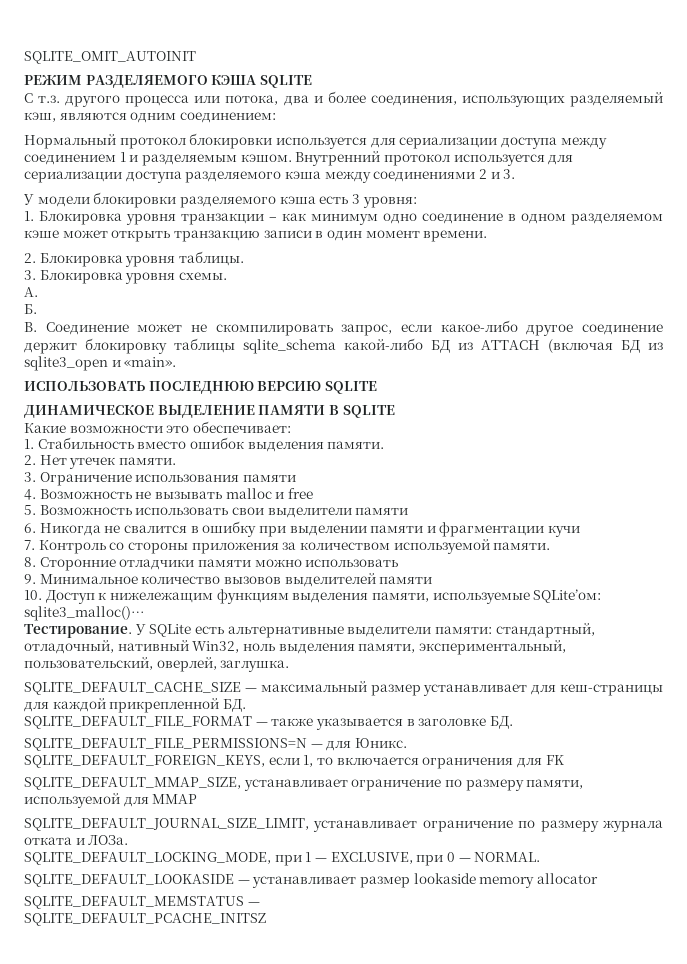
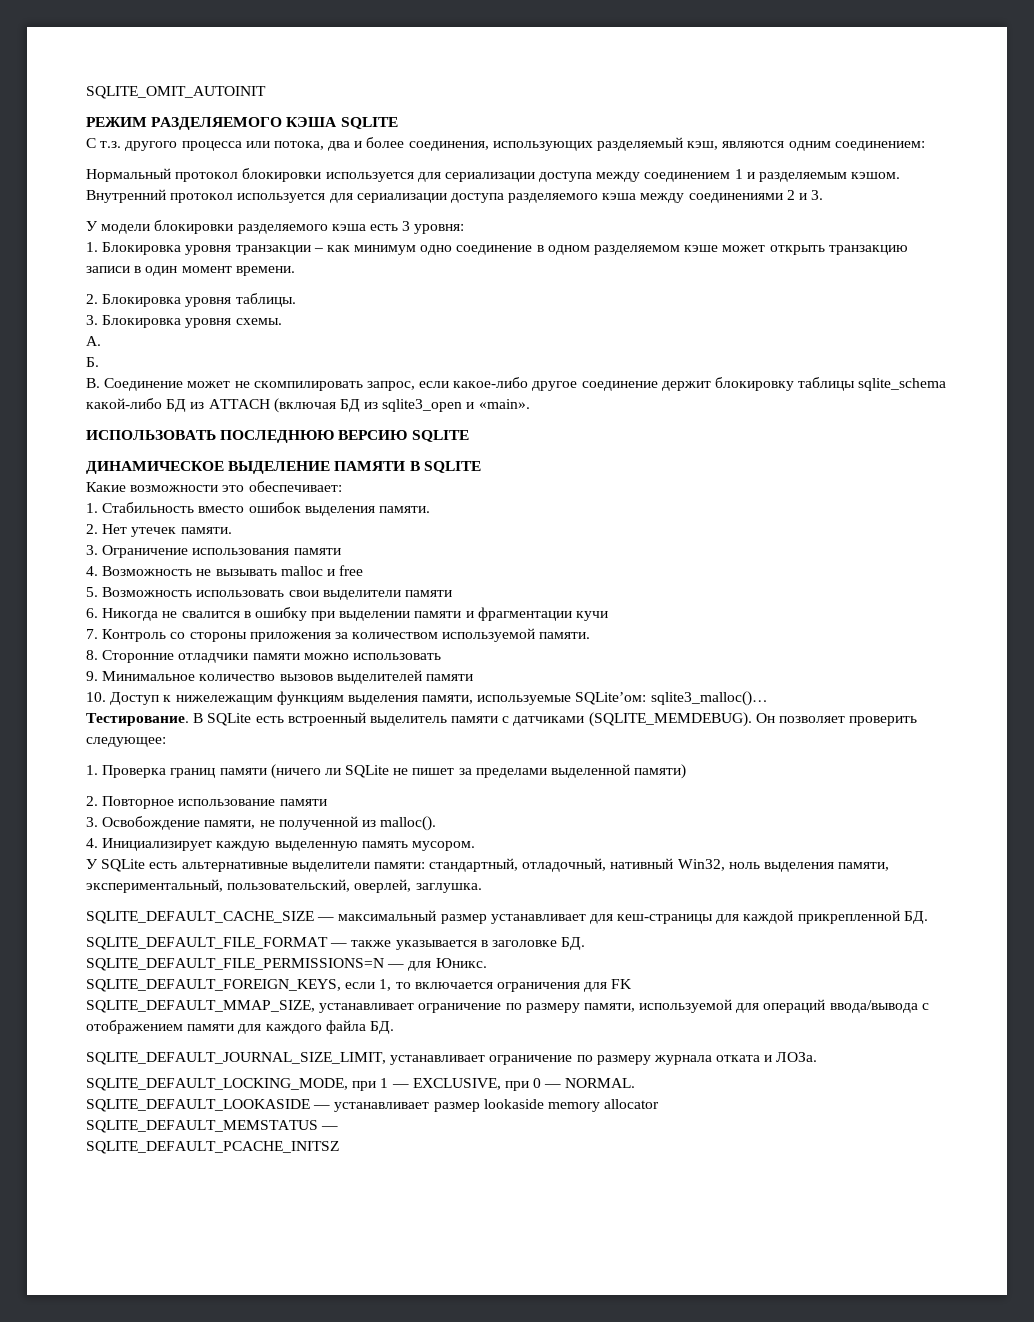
- Тестирование. У SQLite есть альтернативные выделители памяти: стандартный, отладочный, нативный Win32, ноль выделения памяти, экспериментальный, пользовательский, оверлей, заглушка.
+ Тестирование. В SQLite есть встроенный выделитель памяти с датчиками (SQLITE_MEMDEBUG). Он позволяет проверить следующее:
+ 1. Проверка границ памяти (ничего ли SQLite не пишет за пределами выделенной памяти)
+ 2. Повторное использование памяти
+ 3. Освобождение памяти, не полученной из malloc().
+ 4. Инициализирует каждую выделенную память мусором.
+ У SQLite есть альтернативные выделители памяти: стандартный, отладочный, нативный Win32, ноль выделения памяти, экспериментальный, пользовательский, оверлей, заглушка.
- SQLITE_DEFAULT_MMAP_SIZE, устанавливает ограничение по размеру памяти, используемой для ММАР
+ SQLITE_DEFAULT_MMAP_SIZE, устанавливает ограничение по размеру памяти, используемой для операций ввода/вывода с отображением памяти для каждого файла БД.

